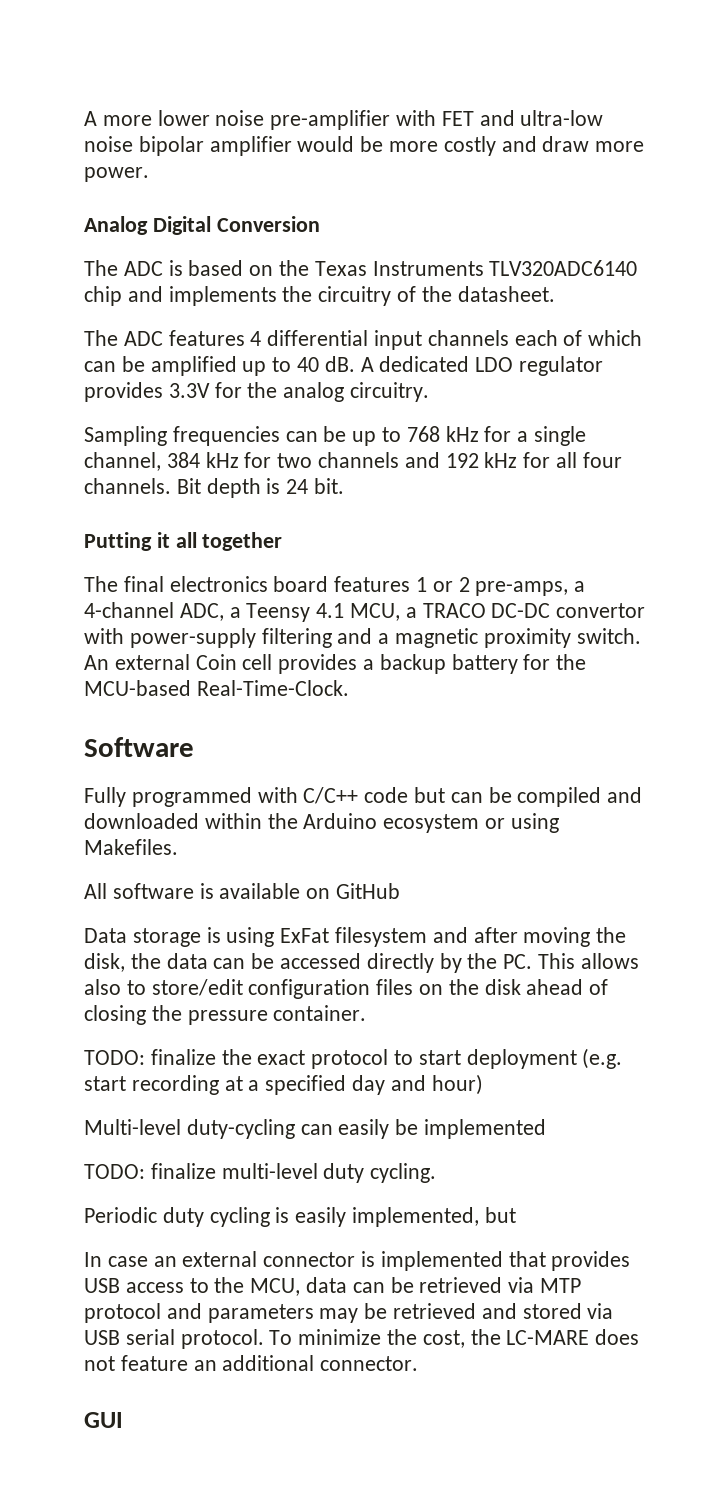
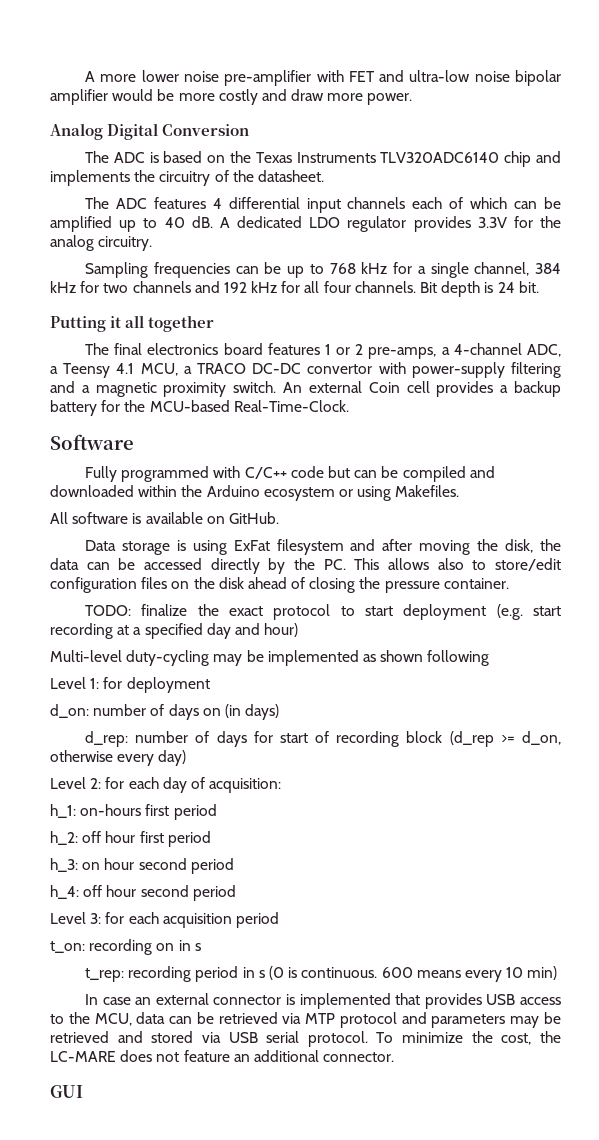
- All software is available on GitHub
+ All software is available on GitHub.
- Multi-level duty-cycling can easily be implemented
- TODO: finalize multi-level duty cycling.
- Periodic duty cycling is easily implemented, but
+ Multi-level duty-cycling may be implemented as shown following
+ Level 1: for deployment
+ d_on: number of days on (in days)
+ d_rep: number of days for start of recording block (d_rep >= d_on, otherwise every day)
+ Level 2: for each day of acquisition:
+ h_1: on-hours first period
+ h_2: off hour first period
+ h_3: on hour second period
+ h_4: off hour second period
+ Level 3: for each acquisition period
+ t_on: recording on in s
+ t_rep: recording period in s (0 is continuous. 600 means every 10 min)

